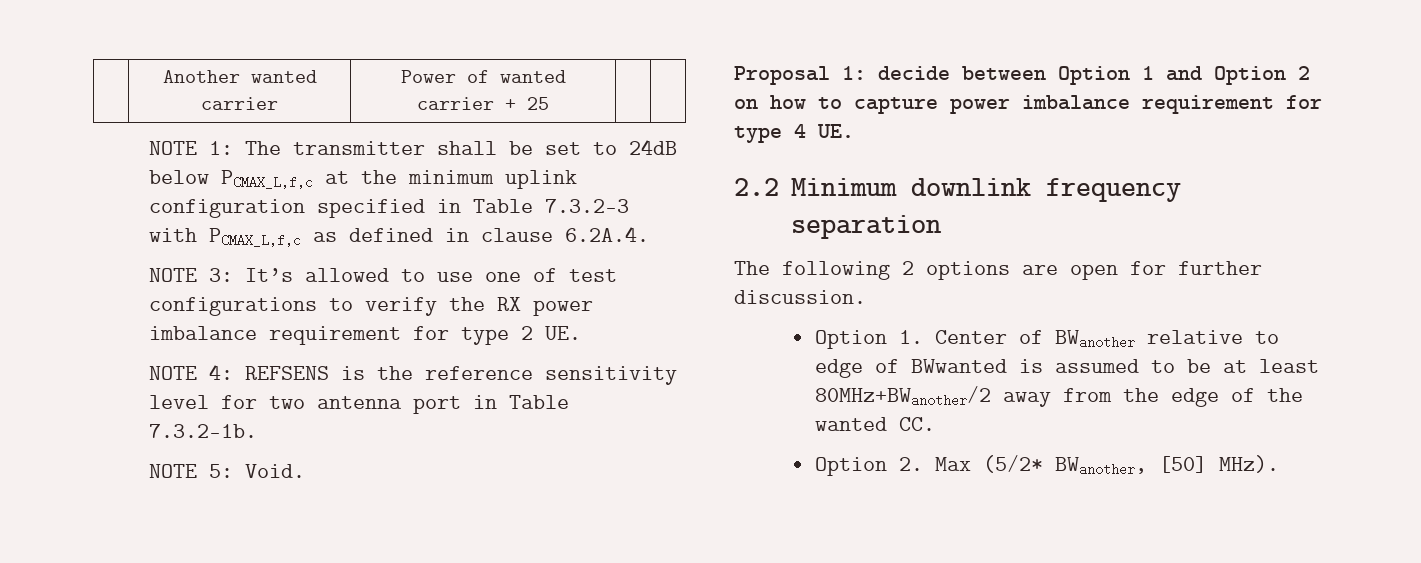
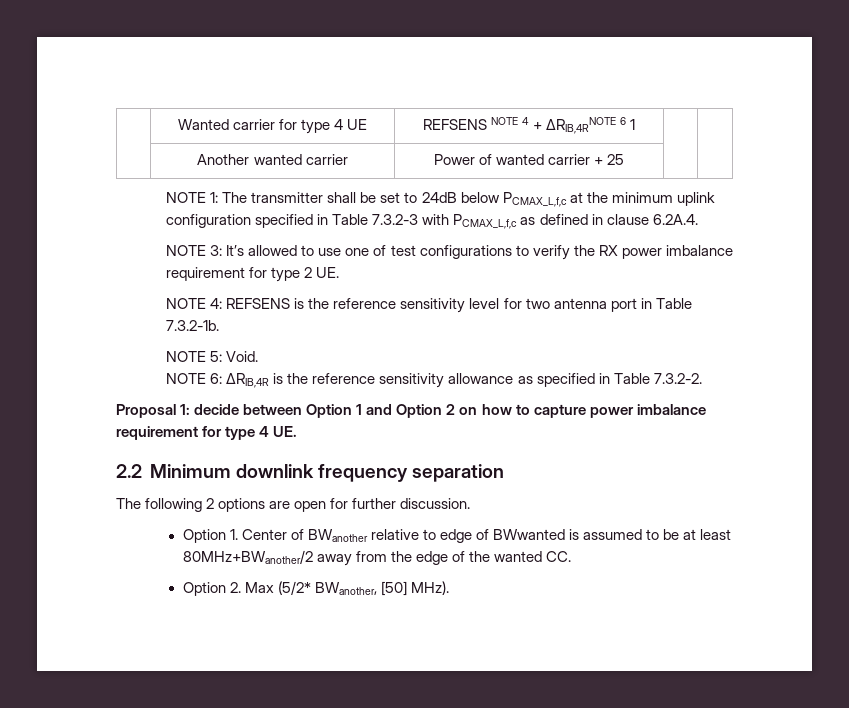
+ | Wanted carrier for type 4 UE | REFSENS NOTE 4 + ΔRIB,4RNOTE 6 1 | |
+ NOTE 6: ΔRIB,4R is the reference sensitivity allowance as specified in Table 7.3.2-2.

